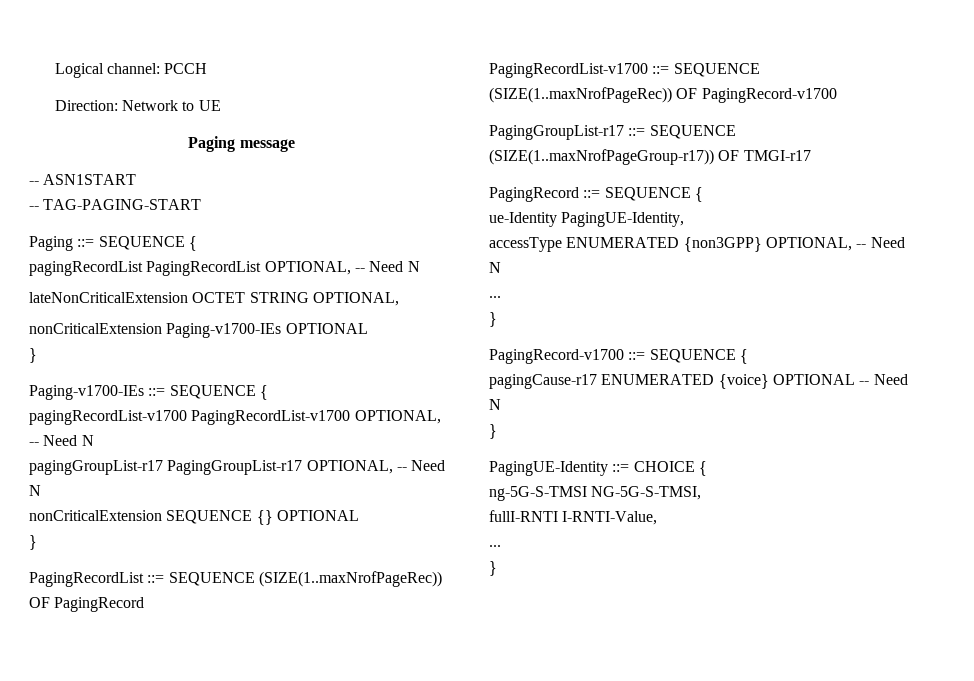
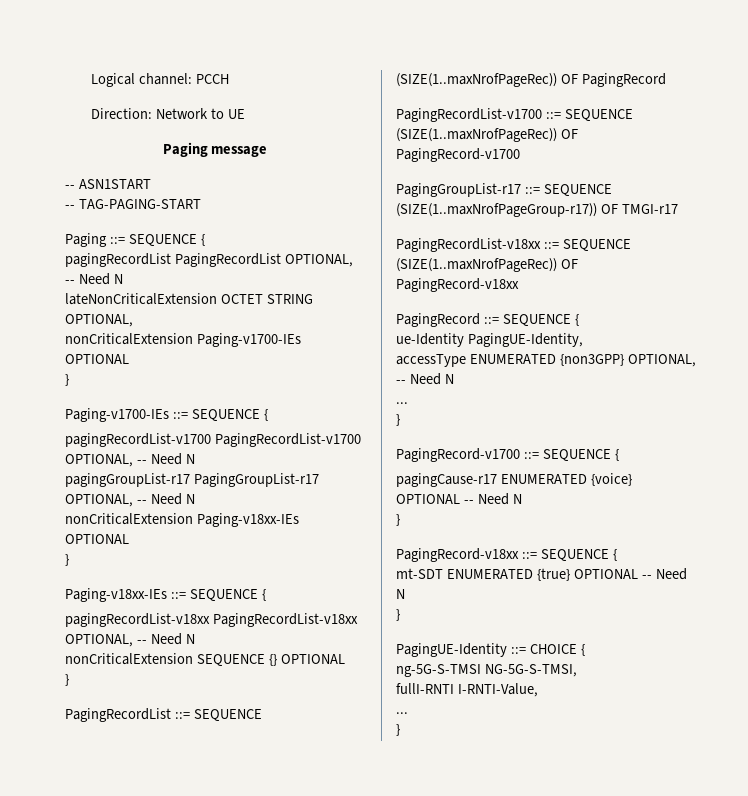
+ nonCriticalExtension Paging-v18xx-IEs OPTIONAL
+ }
+ Paging-v18xx-IEs ::= SEQUENCE {
+ pagingRecordList-v18xx PagingRecordList-v18xx OPTIONAL, -- Need N
+ PagingRecordList-v18xx ::= SEQUENCE (SIZE(1..maxNrofPageRec)) OF PagingRecord-v18xx
+ PagingRecord-v18xx ::= SEQUENCE {
+ mt-SDT ENUMERATED {true} OPTIONAL -- Need N
+ }

